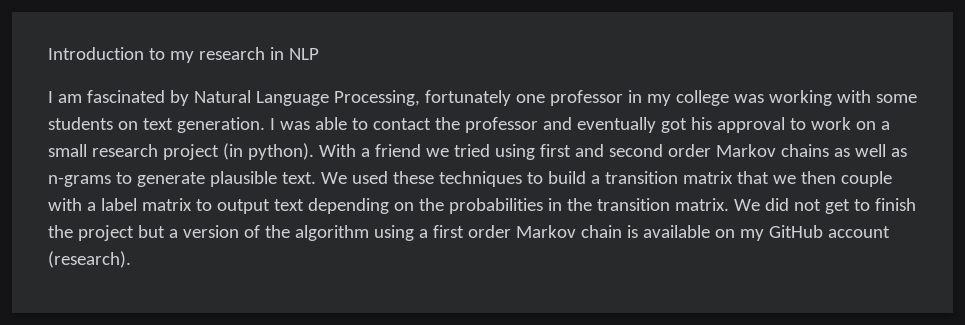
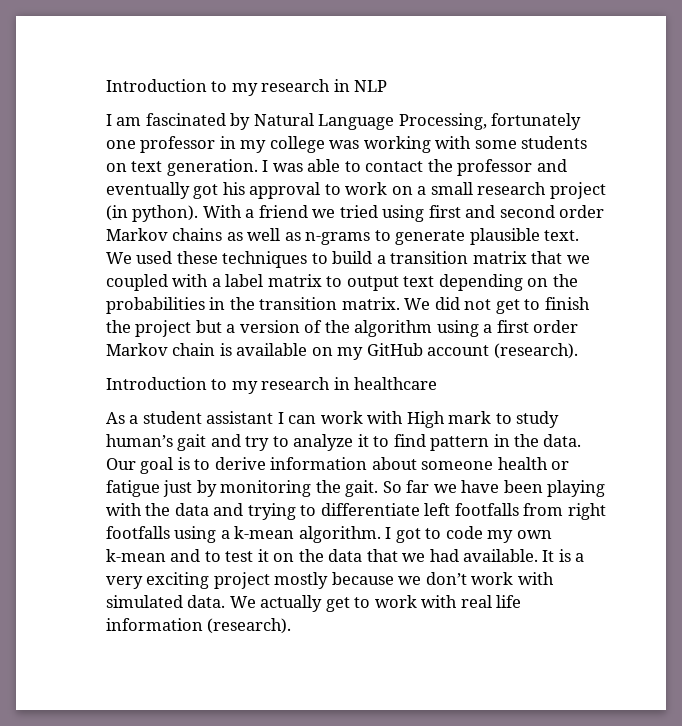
- We used these techniques to build a transition matrix that we then couple with a label matrix to output text depending on the probabilities in the transition matrix.
+ We used these techniques to build a transition matrix that we coupled with a label matrix to output text depending on the probabilities in the transition matrix.
+ Introduction to my research in healthcare
+ As a student assistant I can work with High mark to study human’s gait and try to analyze it to find pattern in the data. Our goal is to derive information about someone health or fatigue just by monitoring the gait. So far we have been playing with the data and trying to differentiate left footfalls from right footfalls using a k-mean algorithm. I got to code my own k-mean and to test it on the data that we had available. It is a very exciting project mostly because we don’t work with simulated data. We actually get to work with real life information (research).

